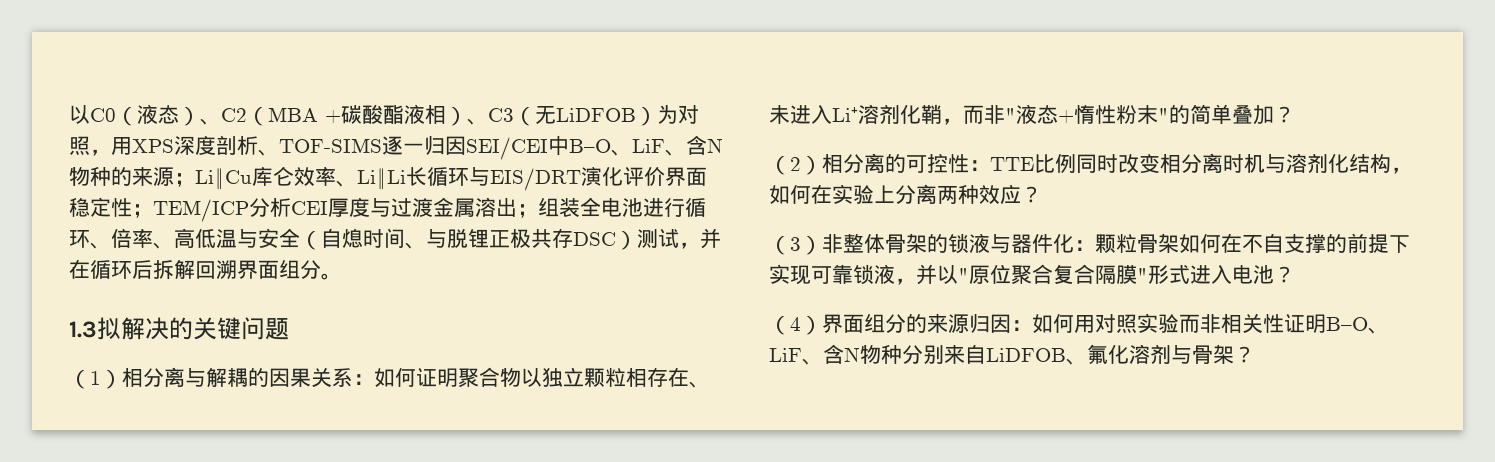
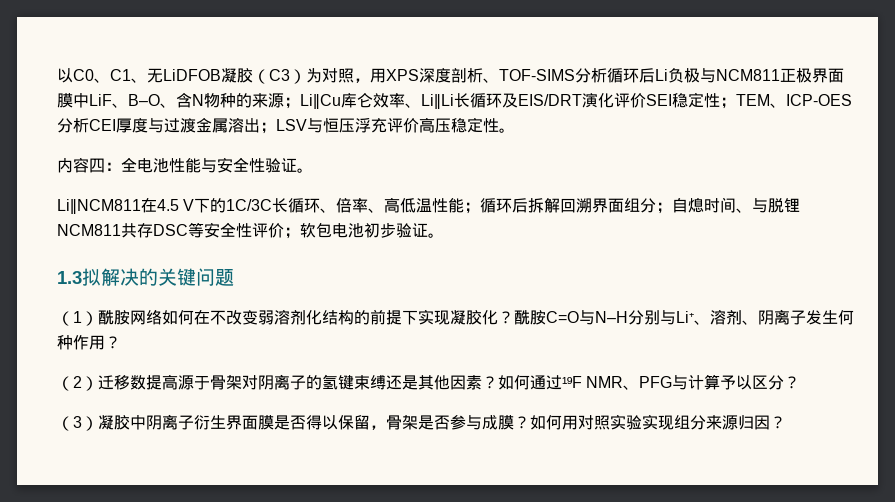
- 以C0（液态）、C2（MBA +碳酸酯液相）、C3（无LiDFOB）为对照，用XPS深度剖析、TOF-SIMS逐一归因SEI/CEI中B–O、LiF、含N物种的来源；Li‖Cu库仑效率、Li‖Li长循环与EIS/DRT演化评价界面稳定性；TEM/ICP分析CEI厚度与过渡金属溶出；组装全电池进行循环、倍率、高低温与安全（自熄时间、与脱锂正极共存DSC）测试，并在循环后拆解回溯界面组分。
+ 以C0、C1、无LiDFOB凝胶（C3）为对照，用XPS深度剖析、TOF-SIMS分析循环后Li负极与NCM811正极界面膜中LiF、B–O、含N物种的来源；Li‖Cu库仑效率、Li‖Li长循环及EIS/DRT演化评价SEI稳定性；TEM、ICP-OES分析CEI厚度与过渡金属溶出；LSV与恒压浮充评价高压稳定性。
+ 内容四：全电池性能与安全性验证。
+ Li‖NCM811在4.5 V下的1C/3C长循环、倍率、高低温性能；循环后拆解回溯界面组分；自熄时间、与脱锂NCM811共存DSC等安全性评价；软包电池初步验证。
- （1）相分离与解耦的因果关系：如何证明聚合物以独立颗粒相存在、未进入Li⁺溶剂化鞘，而非"液态+惰性粉末"的简单叠加？
- （2）相分离的可控性：TTE比例同时改变相分离时机与溶剂化结构，如何在实验上分离两种效应？
- （3）非整体骨架的锁液与器件化：颗粒骨架如何在不自支撑的前提下实现可靠锁液，并以"原位聚合复合隔膜"形式进入电池？
- （4）界面组分的来源归因：如何用对照实验而非相关性证明B–O、LiF、含N物种分别来自LiDFOB、氟化溶剂与骨架？
+ （1）酰胺网络如何在不改变弱溶剂化结构的前提下实现凝胶化？酰胺C=O与N–H分别与Li⁺、溶剂、阴离子发生何种作用？
+ （2）迁移数提高源于骨架对阴离子的氢键束缚还是其他因素？如何通过¹⁹F NMR、PFG与计算予以区分？
+ （3）凝胶中阴离子衍生界面膜是否得以保留，骨架是否参与成膜？如何用对照实验实现组分来源归因？

